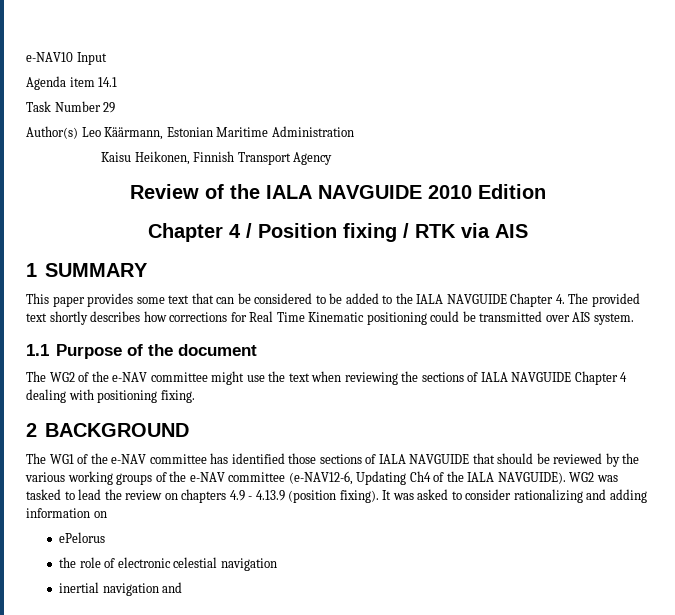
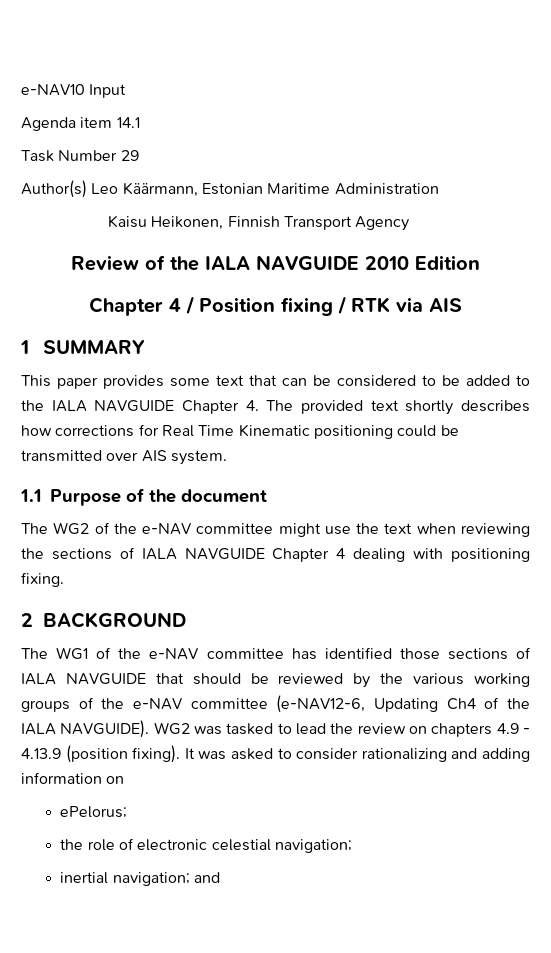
- ePelorus
+ ePelorus;
- the role of electronic celestial navigation
+ the role of electronic celestial navigation;
- inertial navigation and
+ inertial navigation; and

